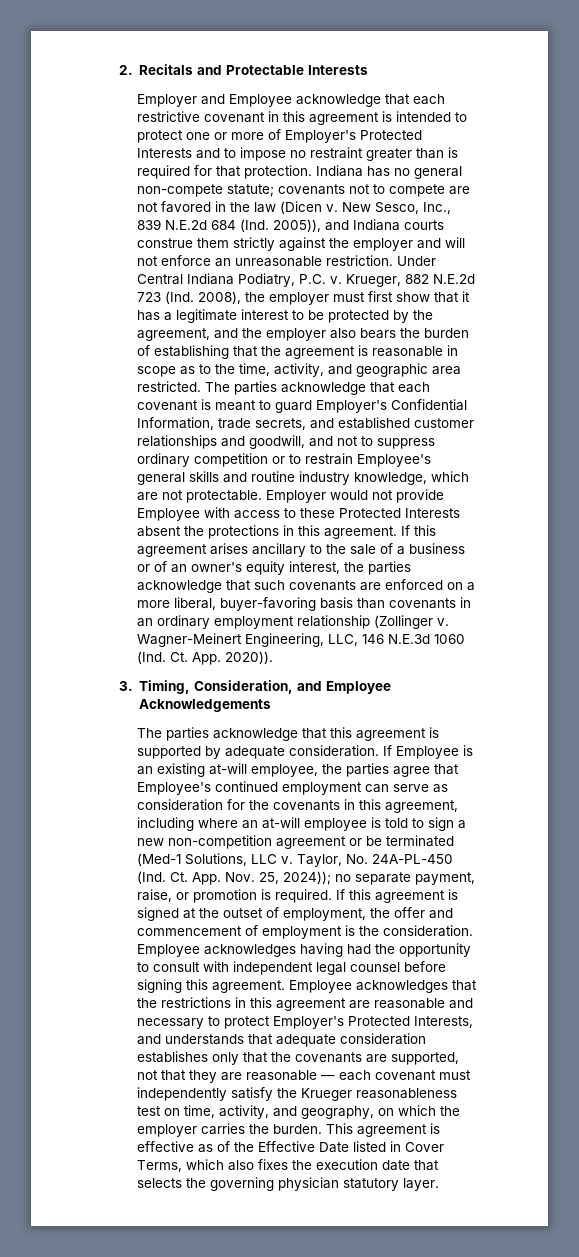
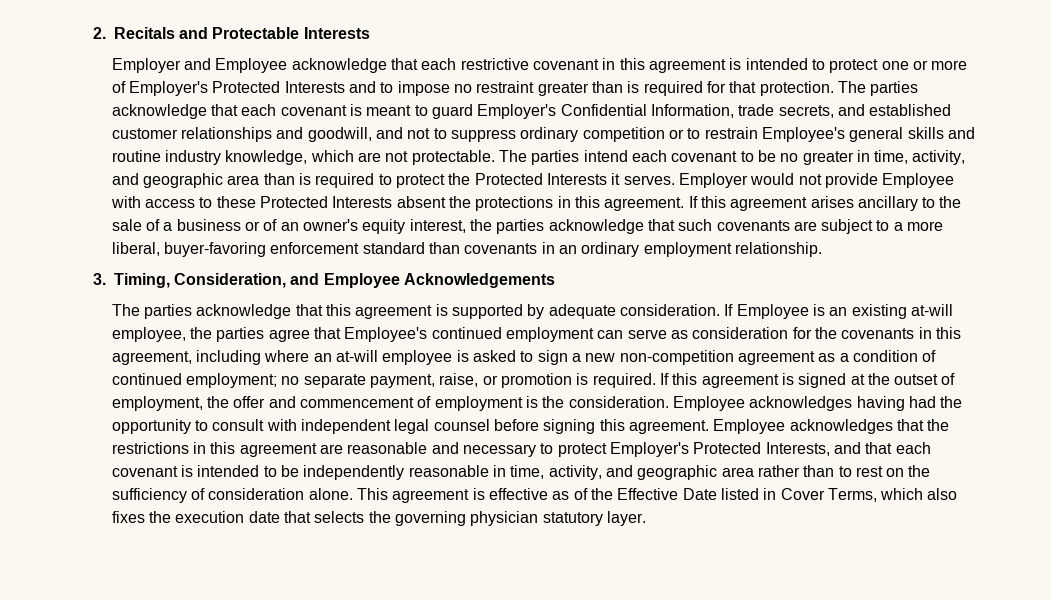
- Indiana has no general non-compete statute; covenants not to compete are not favored in the law (Dicen v. New Sesco, Inc., 839 N.E.2d 684 (Ind. 2005)), and Indiana courts construe them strictly against the employer and will not enforce an unreasonable restriction. Under Central Indiana Podiatry, P.C. v. Krueger, 882 N.E.2d 723 (Ind. 2008), the employer must first show that it has a legitimate interest to be protected by the agreement, and the employer also bears the burden of establishing that the agreement is reasonable in scope as to the time, activity, and geographic area restricted.
+ The parties intend each covenant to be no greater in time, activity, and geographic area than is required to protect the Protected Interests it serves.
- If this agreement arises ancillary to the sale of a business or of an owner's equity interest, the parties acknowledge that such covenants are enforced on a more liberal, buyer-favoring basis than covenants in an ordinary employment relationship (Zollinger v. Wagner-Meinert Engineering, LLC, 146 N.E.3d 1060 (Ind. Ct. App. 2020)).
+ If this agreement arises ancillary to the sale of a business or of an owner's equity interest, the parties acknowledge that such covenants are subject to a more liberal, buyer-favoring enforcement standard than covenants in an ordinary employment relationship.
- If Employee is an existing at-will employee, the parties agree that Employee's continued employment can serve as consideration for the covenants in this agreement, including where an at-will employee is told to sign a new non-competition agreement or be terminated (Med-1 Solutions, LLC v. Taylor, No. 24A-PL-450 (Ind. Ct. App. Nov. 25, 2024)); no separate payment, raise, or promotion is required.
+ If Employee is an existing at-will employee, the parties agree that Employee's continued employment can serve as consideration for the covenants in this agreement, including where an at-will employee is asked to sign a new non-competition agreement as a condition of continued employment; no separate payment, raise, or promotion is required.
- Employee acknowledges that the restrictions in this agreement are reasonable and necessary to protect Employer's Protected Interests, and understands that adequate consideration establishes only that the covenants are supported, not that they are reasonable — each covenant must independently satisfy the Krueger reasonableness test on time, activity, and geography, on which the employer carries the burden.
+ Employee acknowledges that the restrictions in this agreement are reasonable and necessary to protect Employer's Protected Interests, and that each covenant is intended to be independently reasonable in time, activity, and geographic area rather than to rest on the sufficiency of consideration alone.

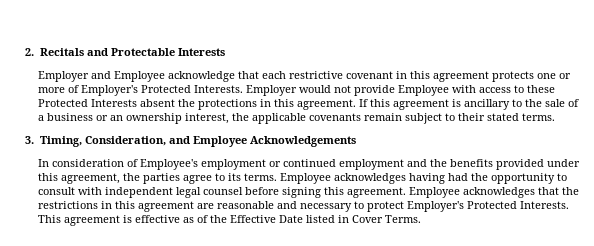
- Employer and Employee acknowledge that each restrictive covenant in this agreement is intended to protect one or more of Employer's Protected Interests and to impose no restraint greater than is required for that protection. The parties acknowledge that each covenant is meant to guard Employer's Confidential Information, trade secrets, and established customer relationships and goodwill, and not to suppress ordinary competition or to restrain Employee's general skills and routine industry knowledge, which are not protectable. The parties intend each covenant to be no greater in time, activity, and geographic area than is required to protect the Protected Interests it serves.
+ Employer and Employee acknowledge that each restrictive covenant in this agreement protects one or more of Employer's Protected Interests.
- If this agreement arises ancillary to the sale of a business or of an owner's equity interest, the parties acknowledge that such covenants are subject to a more liberal, buyer-favoring enforcement standard than covenants in an ordinary employment relationship.
+ If this agreement is ancillary to the sale of a business or an ownership interest, the applicable covenants remain subject to their stated terms.
- The parties acknowledge that this agreement is supported by adequate consideration. If Employee is an existing at-will employee, the parties agree that Employee's continued employment can serve as consideration for the covenants in this agreement, including where an at-will employee is asked to sign a new non-competition agreement as a condition of continued employment; no separate payment, raise, or promotion is required. If this agreement is signed at the outset of employment, the offer and commencement of employment is the consideration.
+ In consideration of Employee's employment or continued employment and the benefits provided under this agreement, the parties agree to its terms.
- Employee acknowledges that the restrictions in this agreement are reasonable and necessary to protect Employer's Protected Interests, and that each covenant is intended to be independently reasonable in time, activity, and geographic area rather than to rest on the sufficiency of consideration alone.
+ Employee acknowledges that the restrictions in this agreement are reasonable and necessary to protect Employer's Protected Interests.
- This agreement is effective as of the Effective Date listed in Cover Terms, which also fixes the execution date that selects the governing physician statutory layer.
+ This agreement is effective as of the Effective Date listed in Cover Terms.

